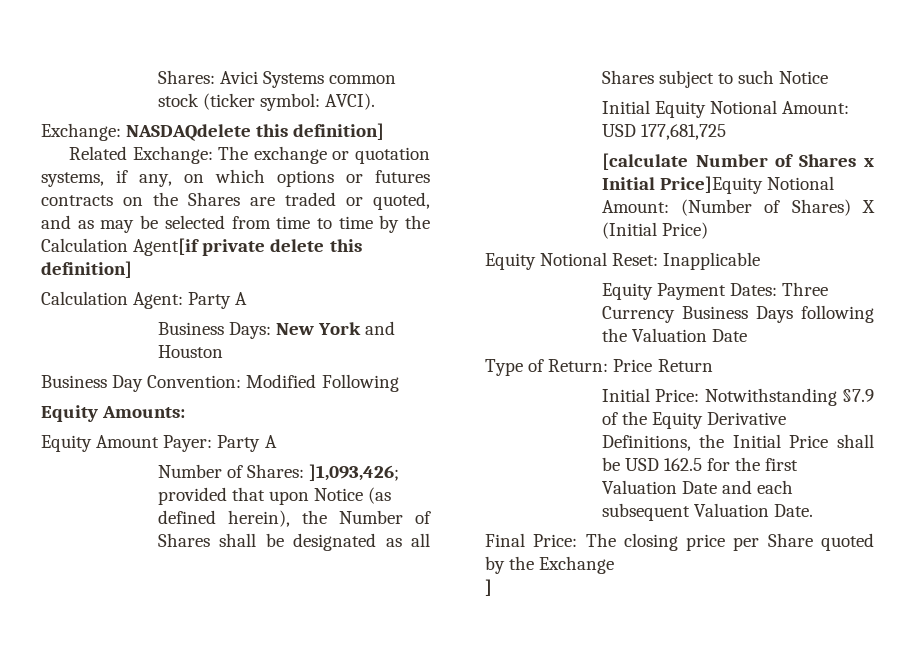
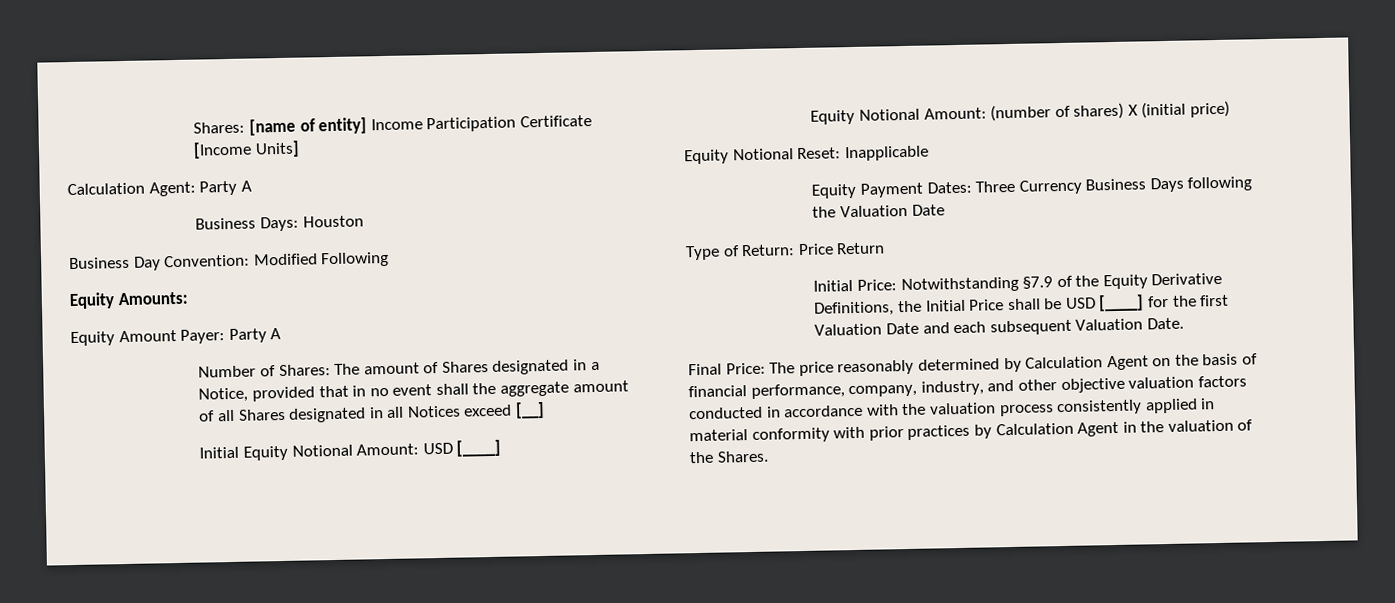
- Shares: Avici Systems common stock (ticker symbol: AVCI).
- Exchange: NASDAQdelete this definition]
- Related Exchange: The exchange or quotation systems, if any, on which options or futures contracts on the Shares are traded or quoted, and as may be selected from time to time by the Calculation Agent[if private delete this definition]
+ Shares: [name of entity] Income Participation Certificate [Income Units]
- Business Days: New York and Houston
+ Business Days: Houston
- Number of Shares: ]1,093,426; provided that upon Notice (as defined herein), the Number of Shares shall be designated as all Shares subject to such Notice
+ Number of Shares: The amount of Shares designated in a Notice, provided that in no event shall the aggregate amount of all Shares designated in all Notices exceed [__]
- Initial Equity Notional Amount: USD 177,681,725
- [calculate Number of Shares x Initial Price]Equity Notional Amount: (Number of Shares) X (Initial Price)
+ Initial Equity Notional Amount: USD [____]
+ Equity Notional Amount: (number of shares) X (initial price)
- Initial Price: Notwithstanding §7.9 of the Equity Derivative Definitions, the Initial Price shall be USD 162.5 for the first Valuation Date and each subsequent Valuation Date.
+ Initial Price: Notwithstanding §7.9 of the Equity Derivative Definitions, the Initial Price shall be USD [____] for the first Valuation Date and each subsequent Valuation Date.
- Final Price: The closing price per Share quoted by the Exchange
- ]
+ Final Price: The price reasonably determined by Calculation Agent on the basis of financial performance, company, industry, and other objective valuation factors conducted in accordance with the valuation process consistently applied in material conformity with prior practices by Calculation Agent in the valuation of the Shares.

